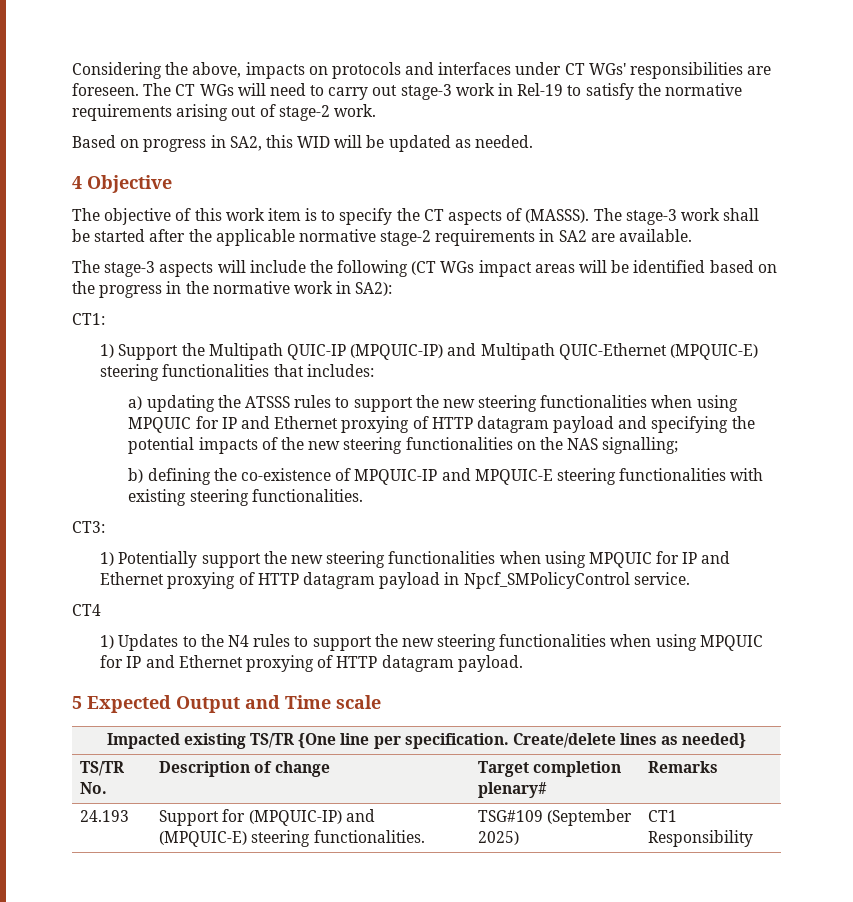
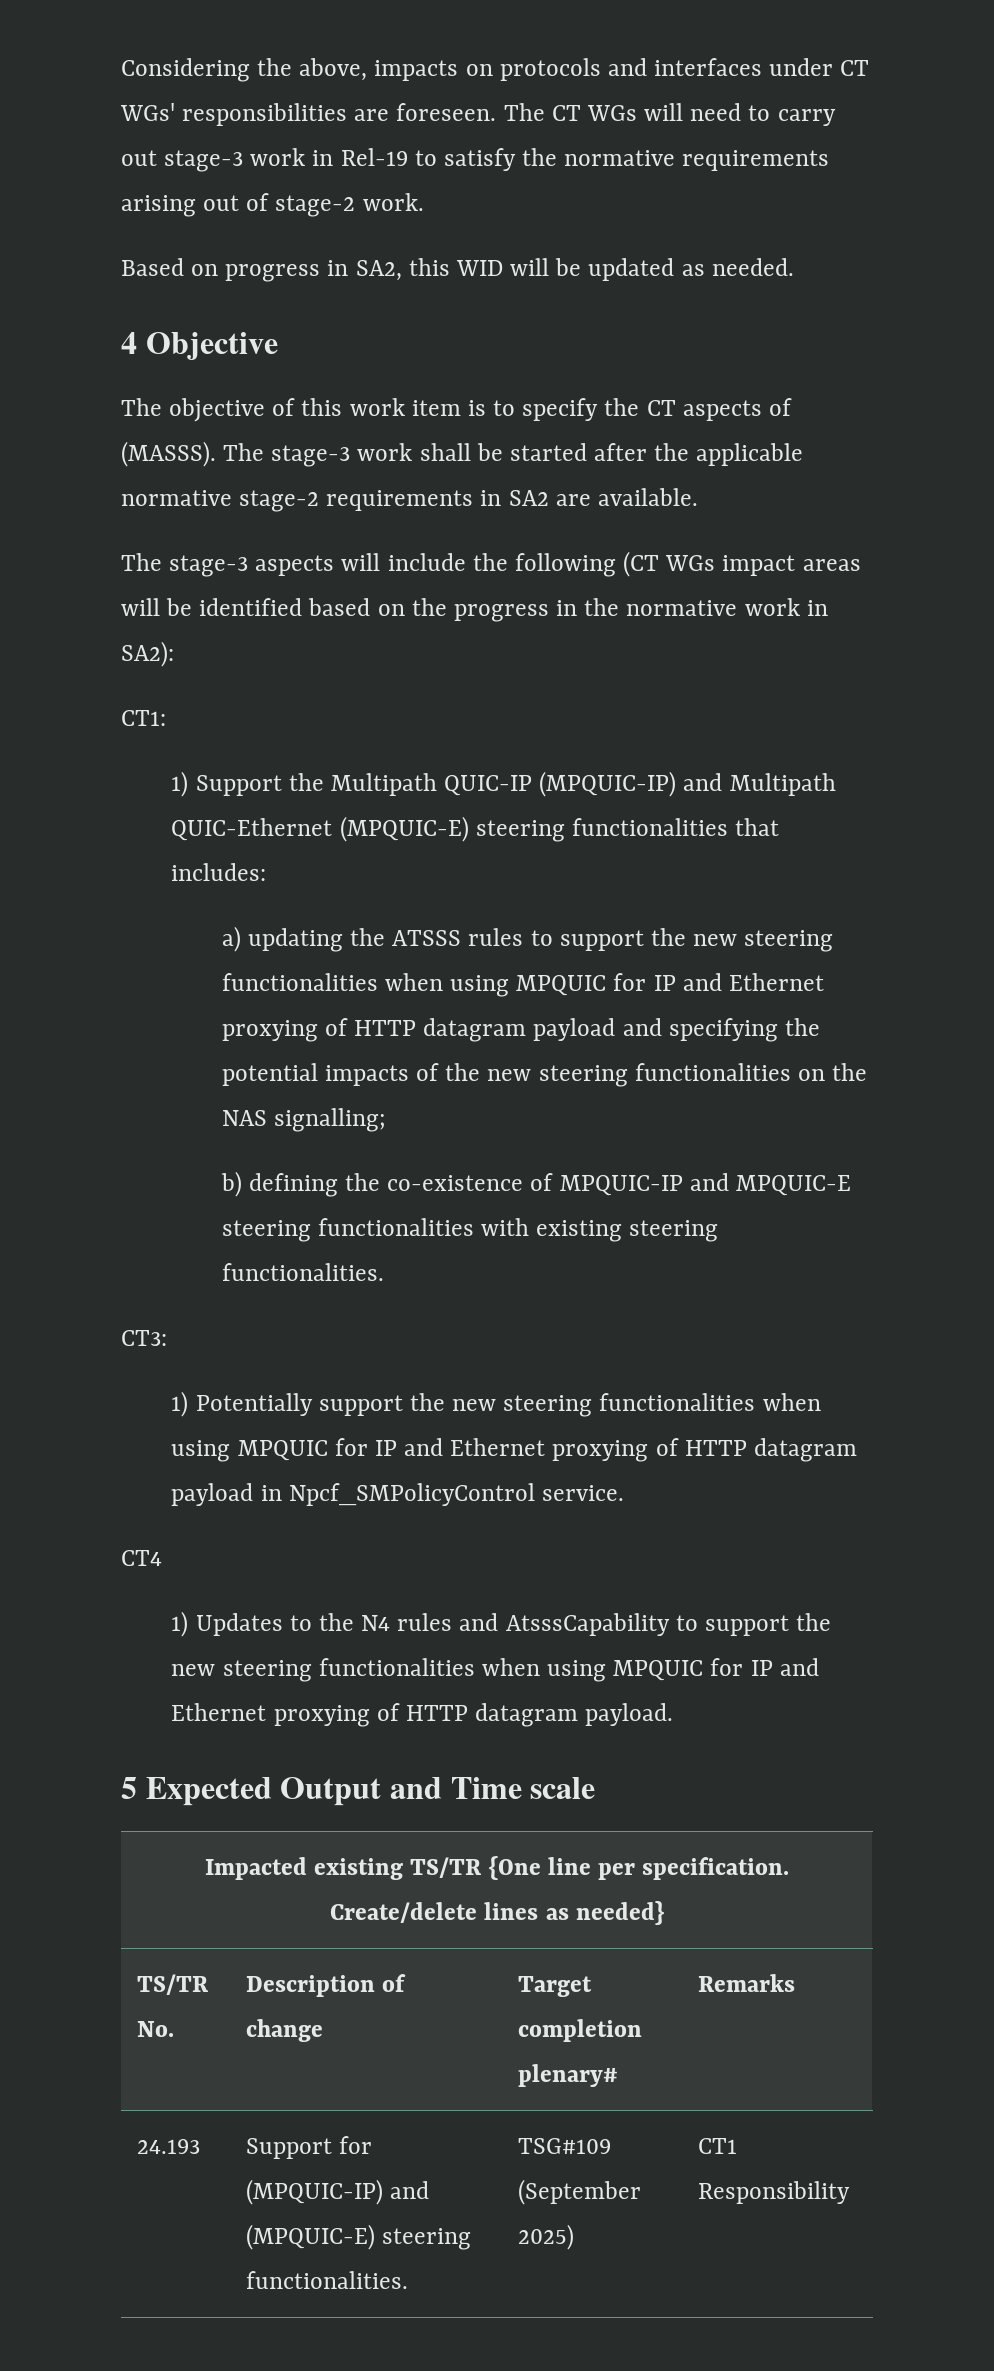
- 1) Updates to the N4 rules to support the new steering functionalities when using MPQUIC for IP and Ethernet proxying of HTTP datagram payload.
+ 1) Updates to the N4 rules and AtsssCapability to support the new steering functionalities when using MPQUIC for IP and Ethernet proxying of HTTP datagram payload.

